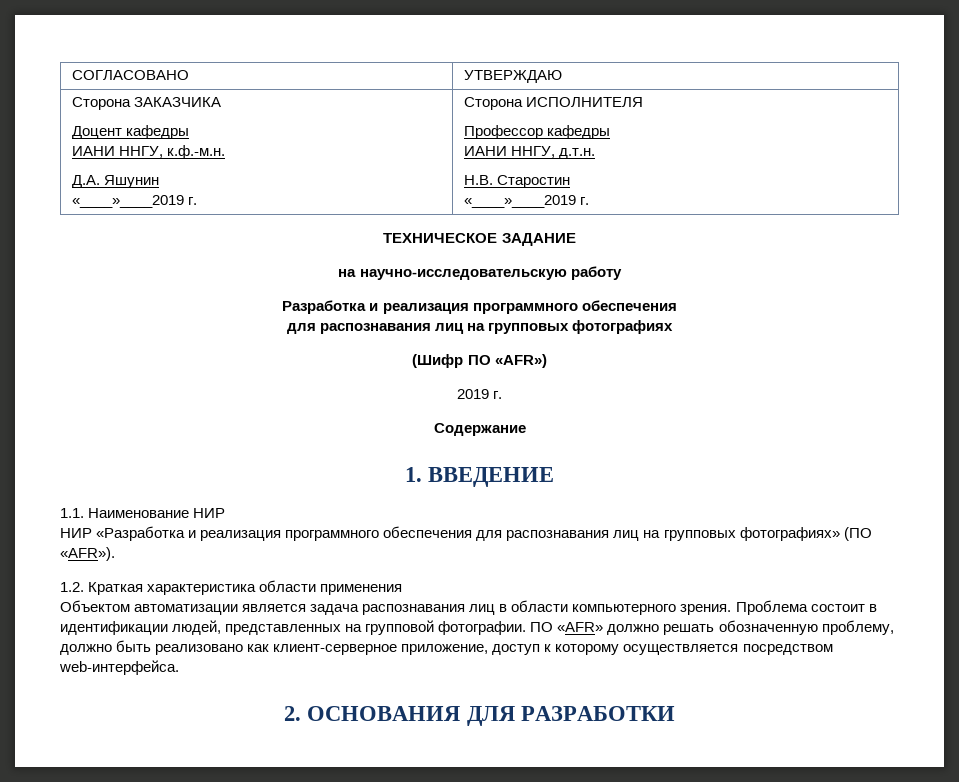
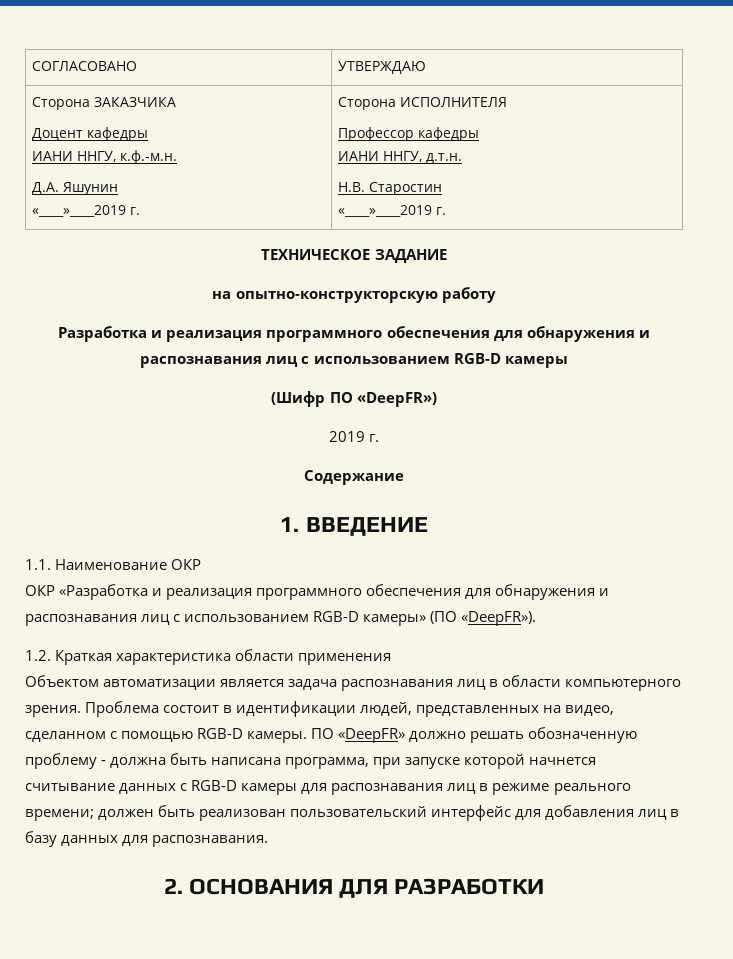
- на научно-исследовательскую работу
+ на опытно-конструкторскую работу
- Разработка и реализация программного обеспечения
- для распознавания лиц на групповых фотографиях
+ Разработка и реализация программного обеспечения для обнаружения и распознавания лиц с использованием RGB-D камеры
- (Шифр ПО «AFR»)
+ (Шифр ПО «DeepFR»)
- 1.1. Наименование НИР
- НИР «Разработка и реализация программного обеспечения для распознавания лиц на групповых фотографиях» (ПО «AFR»).
+ 1.1. Наименование ОКР
+ ОКР «Разработка и реализация программного обеспечения для обнаружения и распознавания лиц с использованием RGB-D камеры» (ПО «DeepFR»).
- Проблема состоит в идентификации людей, представленных на групповой фотографии. ПО «AFR» должно решать обозначенную проблему, должно быть реализовано как клиент-серверное приложение, доступ к которому осуществляется посредством web-интерфейса.
+ Проблема состоит в идентификации людей, представленных на видео, сделанном с помощью RGB-D камеры. ПО «DeepFR» должно решать обозначенную проблему - должна быть написана программа, при запуске которой начнется считывание данных с RGB-D камеры для распознавания лиц в режиме реального времени; должен быть реализован пользовательский интерфейс для добавления лиц в базу данных для распознавания.

